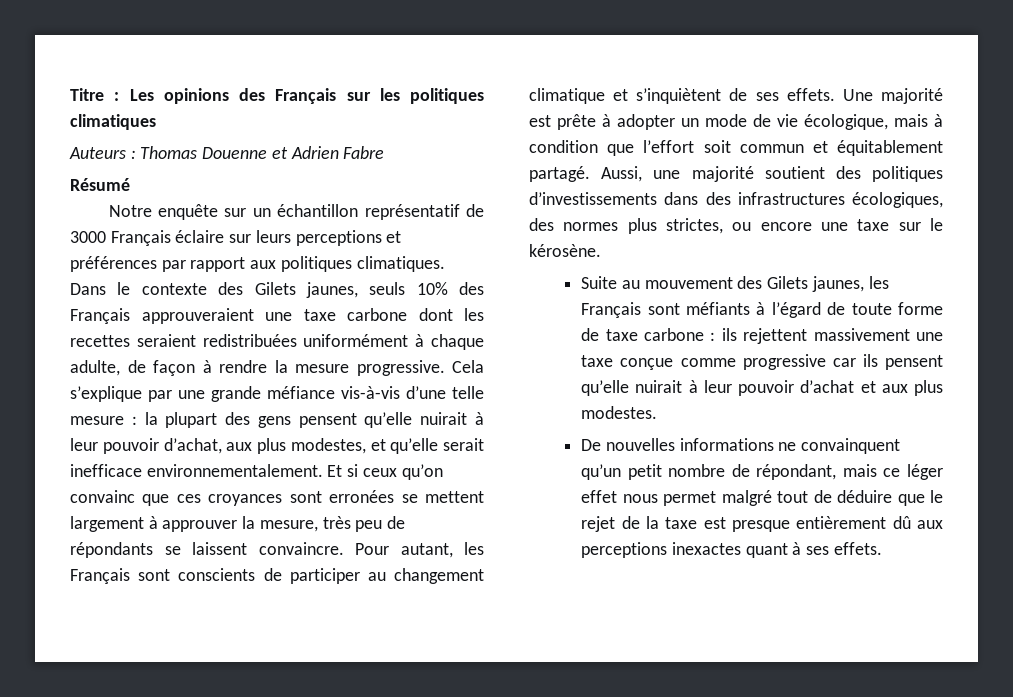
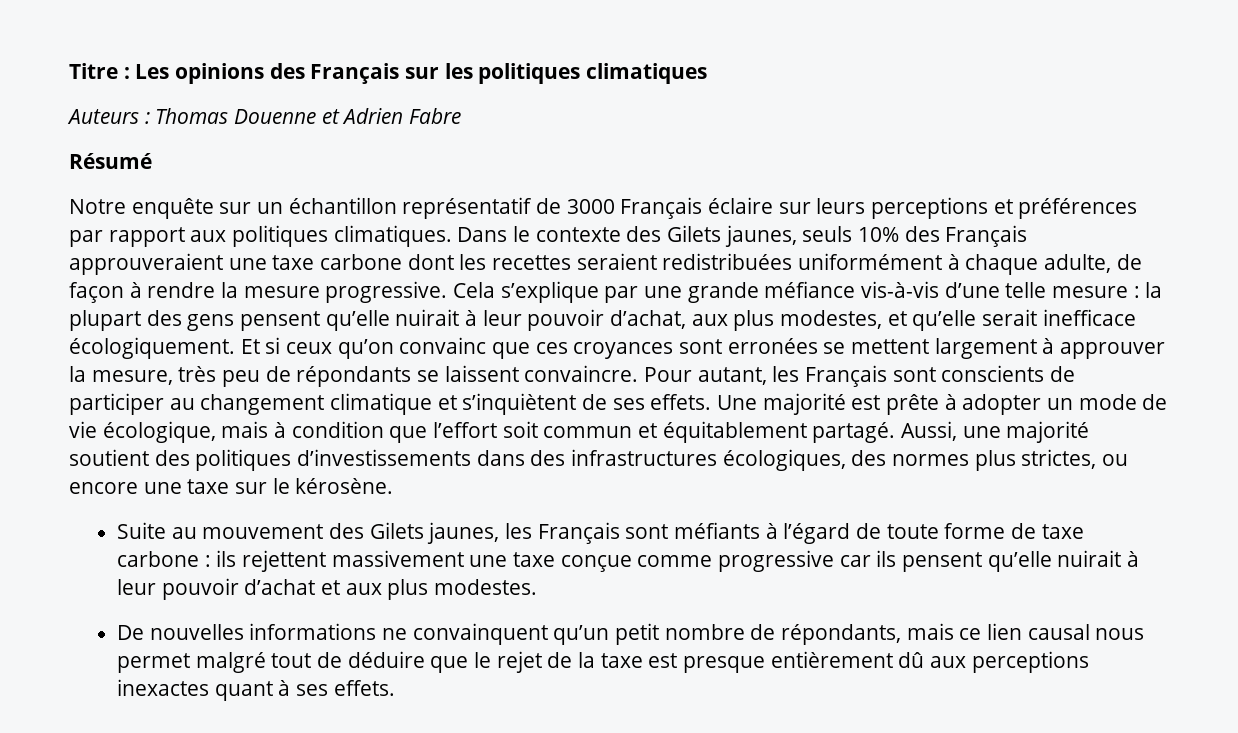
- Cela s’explique par une grande méfiance vis-à-vis d’une telle mesure : la plupart des gens pensent qu’elle nuirait à leur pouvoir d’achat, aux plus modestes, et qu’elle serait inefficace environnementalement.
+ Cela s’explique par une grande méfiance vis-à-vis d’une telle mesure : la plupart des gens pensent qu’elle nuirait à leur pouvoir d’achat, aux plus modestes, et qu’elle serait inefficace écologiquement.
- De nouvelles informations ne convainquent qu’un petit nombre de répondant, mais ce léger effet nous permet malgré tout de déduire que le rejet de la taxe est presque entièrement dû aux perceptions inexactes quant à ses effets.
+ De nouvelles informations ne convainquent qu’un petit nombre de répondants, mais ce lien causal nous permet malgré tout de déduire que le rejet de la taxe est presque entièrement dû aux perceptions inexactes quant à ses effets.

